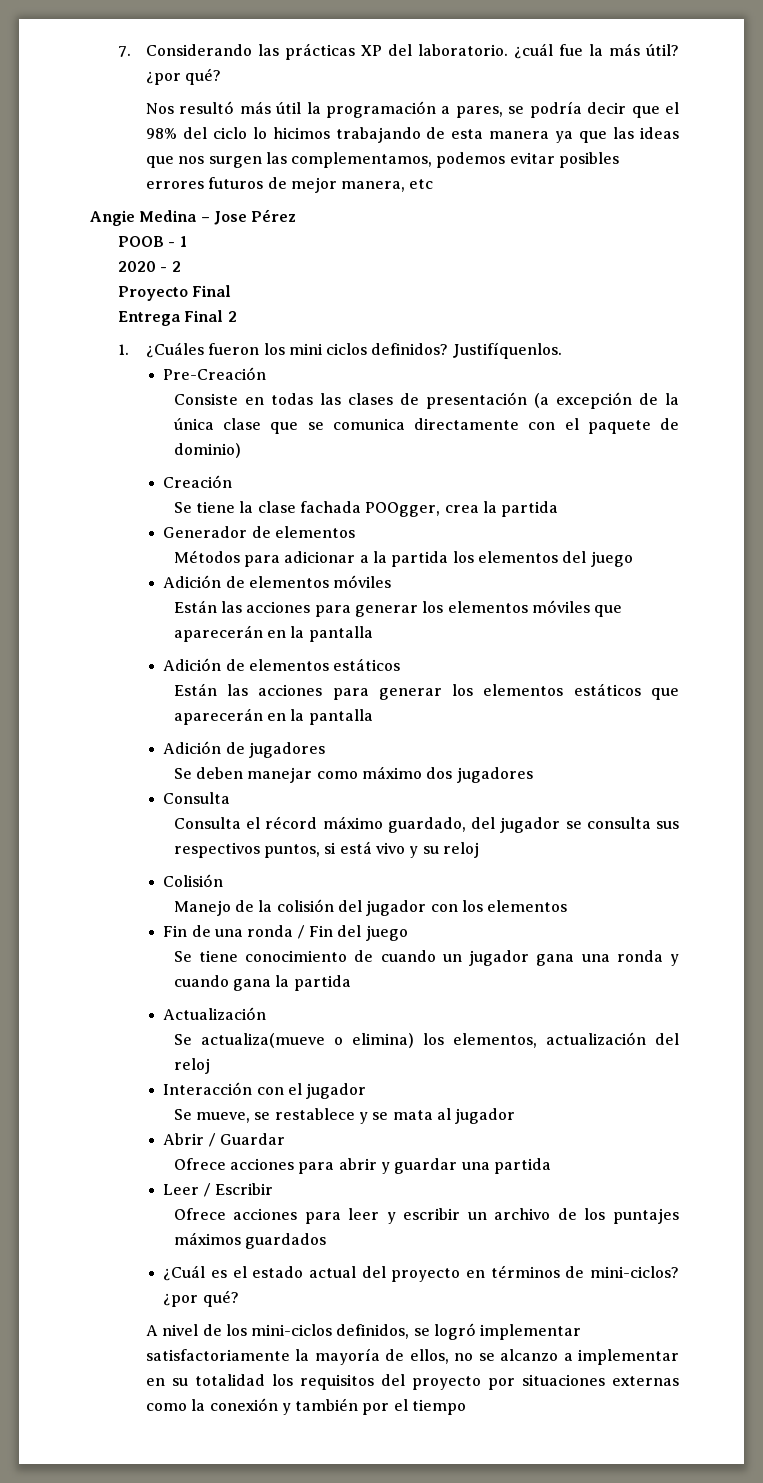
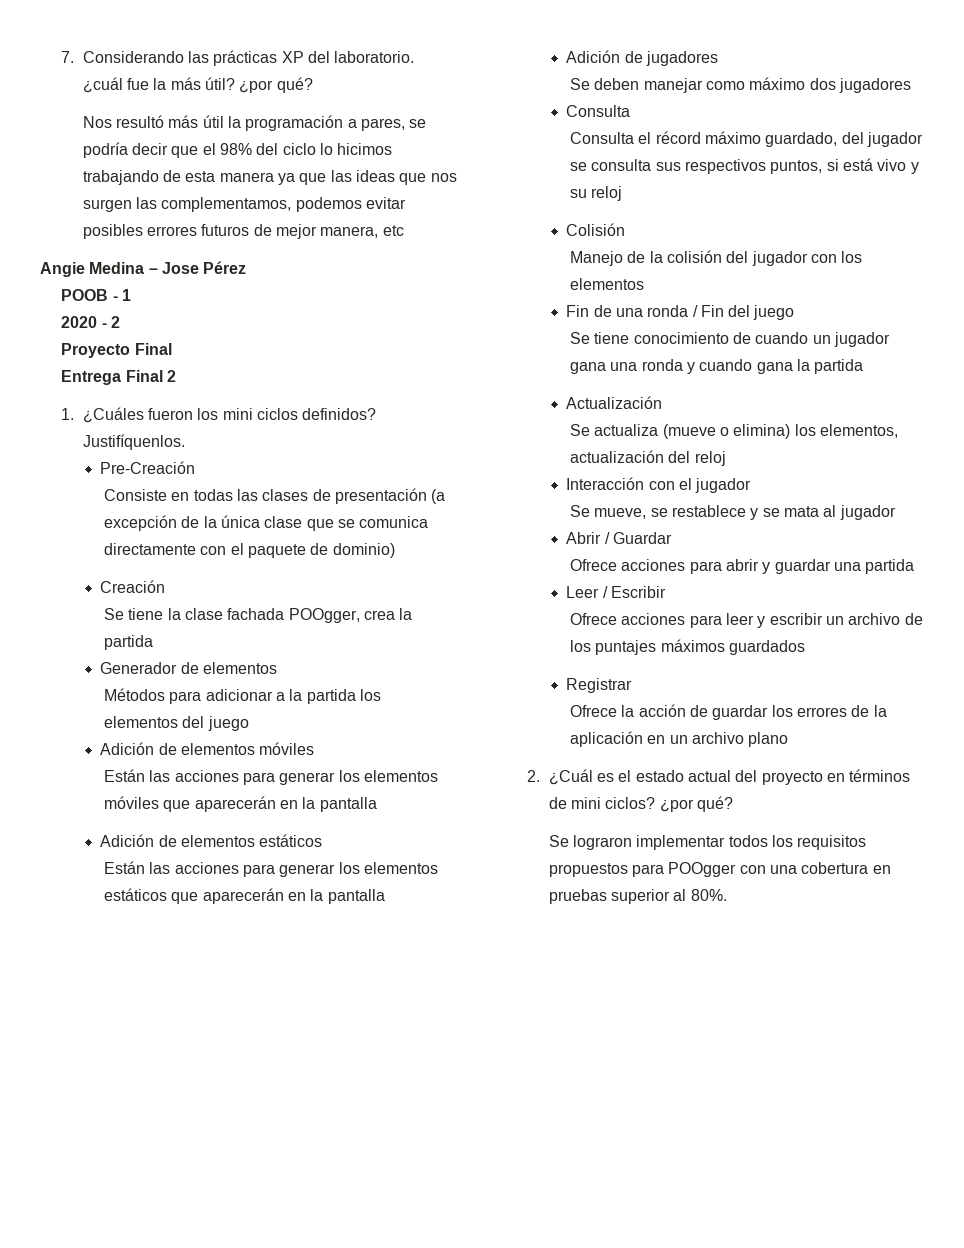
- Se actualiza(mueve o elimina) los elementos, actualización del reloj
+ Se actualiza (mueve o elimina) los elementos, actualización del reloj
- ¿Cuál es el estado actual del proyecto en términos de mini-ciclos? ¿por qué?
- A nivel de los mini-ciclos definidos, se logró implementar satisfactoriamente la mayoría de ellos, no se alcanzo a implementar en su totalidad los requisitos del proyecto por situaciones externas como la conexión y también por el tiempo
+ Registrar
+ Ofrece la acción de guardar los errores de la aplicación en un archivo plano
+ 2. ¿Cuál es el estado actual del proyecto en términos de mini ciclos? ¿por qué?
+ Se lograron implementar todos los requisitos propuestos para POOgger con una cobertura en pruebas superior al 80%.

